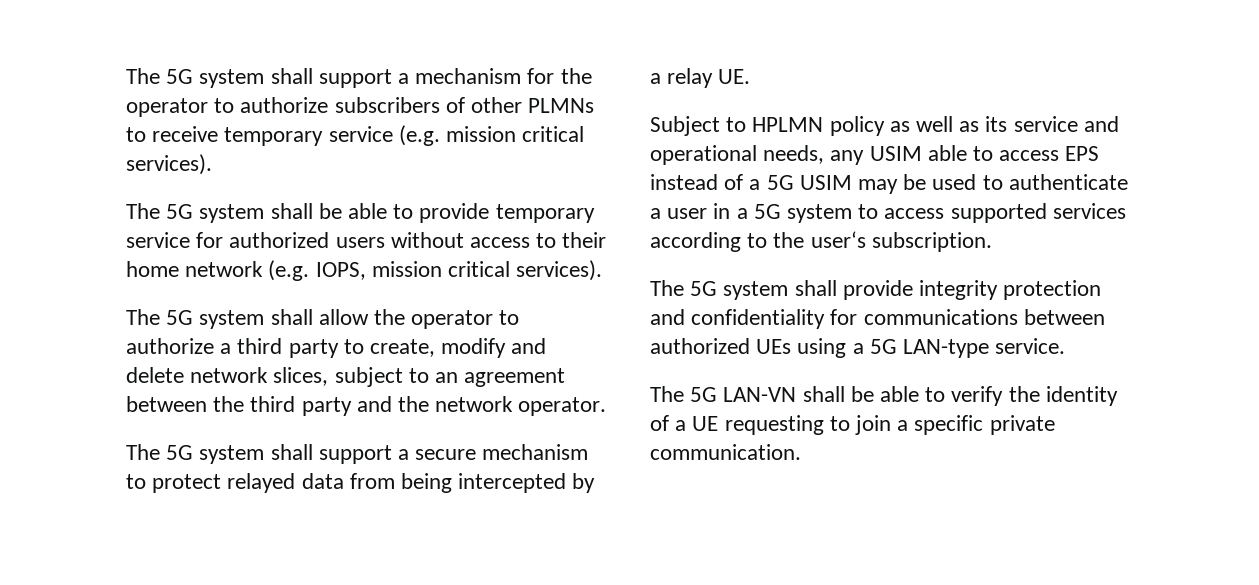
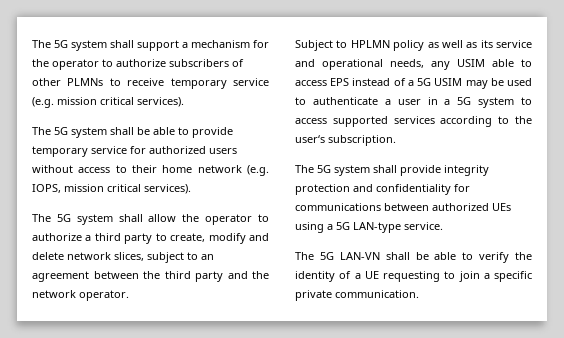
- The 5G system shall support a secure mechanism to protect relayed data from being intercepted by a relay UE.

